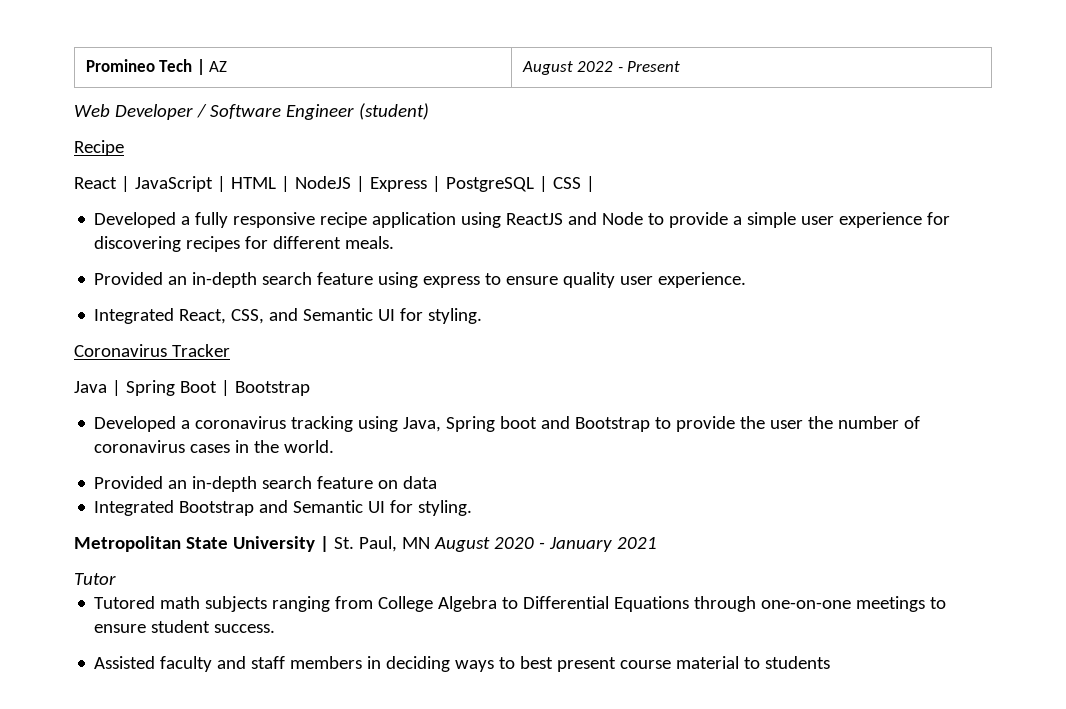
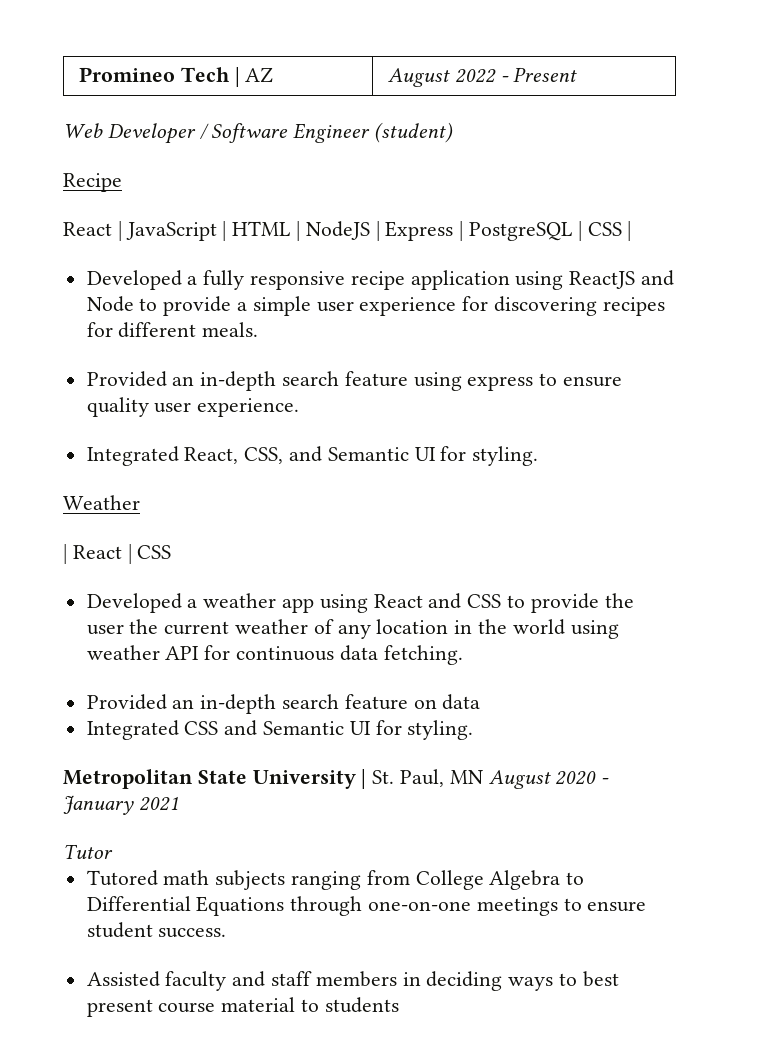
- Coronavirus Tracker
- Java | Spring Boot | Bootstrap
- Developed a coronavirus tracking using Java, Spring boot and Bootstrap to provide the user the number of coronavirus cases in the world.
+ Weather
+ | React | CSS
+ Developed a weather app using React and CSS to provide the user the current weather of any location in the world using weather API for continuous data fetching.
- Integrated Bootstrap and Semantic UI for styling.
+ Integrated CSS and Semantic UI for styling.

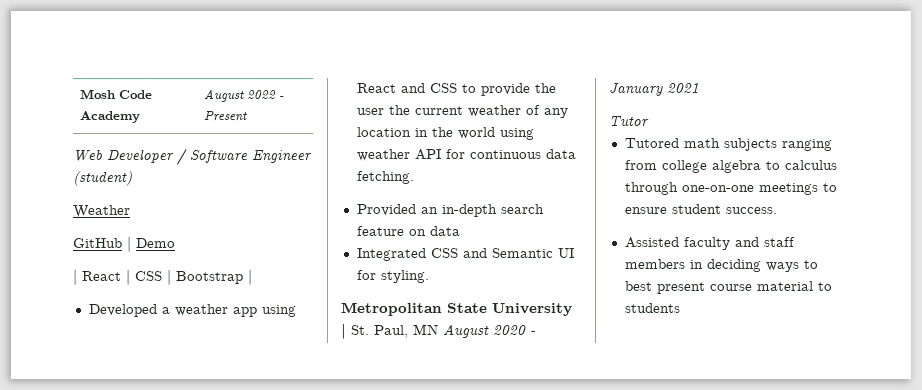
- Promineo Tech | AZ | August 2022 - Present
+ Mosh Code Academy | August 2022 - Present
- Recipe
- React | JavaScript | HTML | NodeJS | Express | PostgreSQL | CSS |
- Developed a fully responsive recipe application using ReactJS and Node to provide a simple user experience for discovering recipes for different meals.
- Provided an in-depth search feature using express to ensure quality user experience.
- Integrated React, CSS, and Semantic UI for styling.
  Weather
+ GitHub | Demo
- | React | CSS
+ | React | CSS | Bootstrap |
- Tutored math subjects ranging from College Algebra to Differential Equations through one-on-one meetings to ensure student success.
+ Tutored math subjects ranging from college algebra to calculus through one-on-one meetings to ensure student success.

